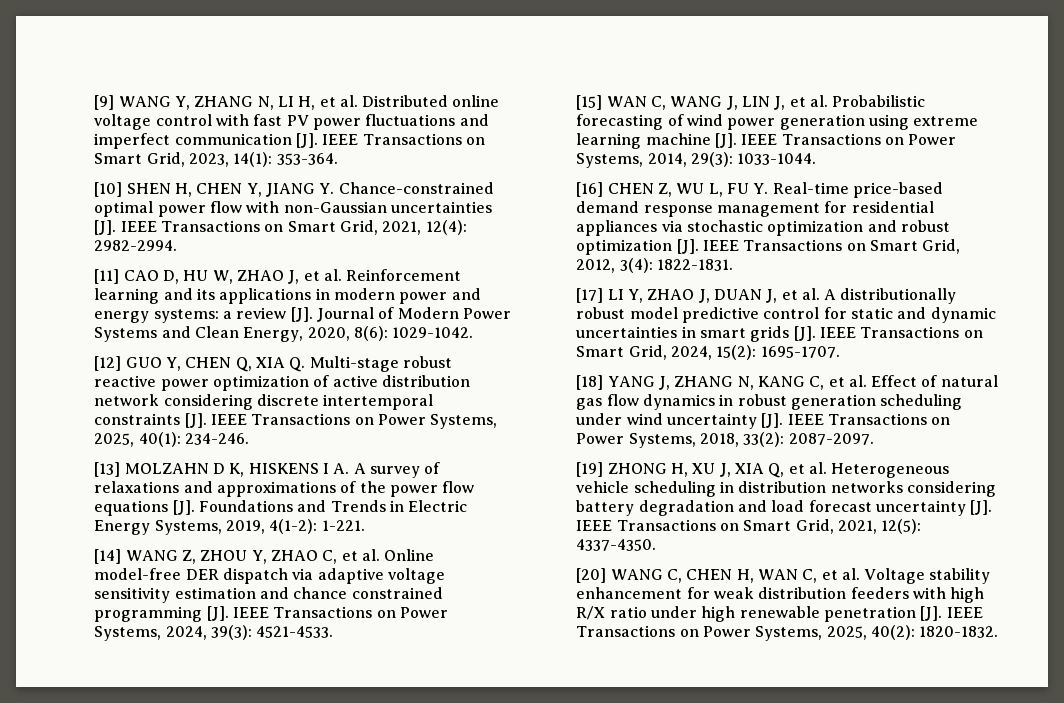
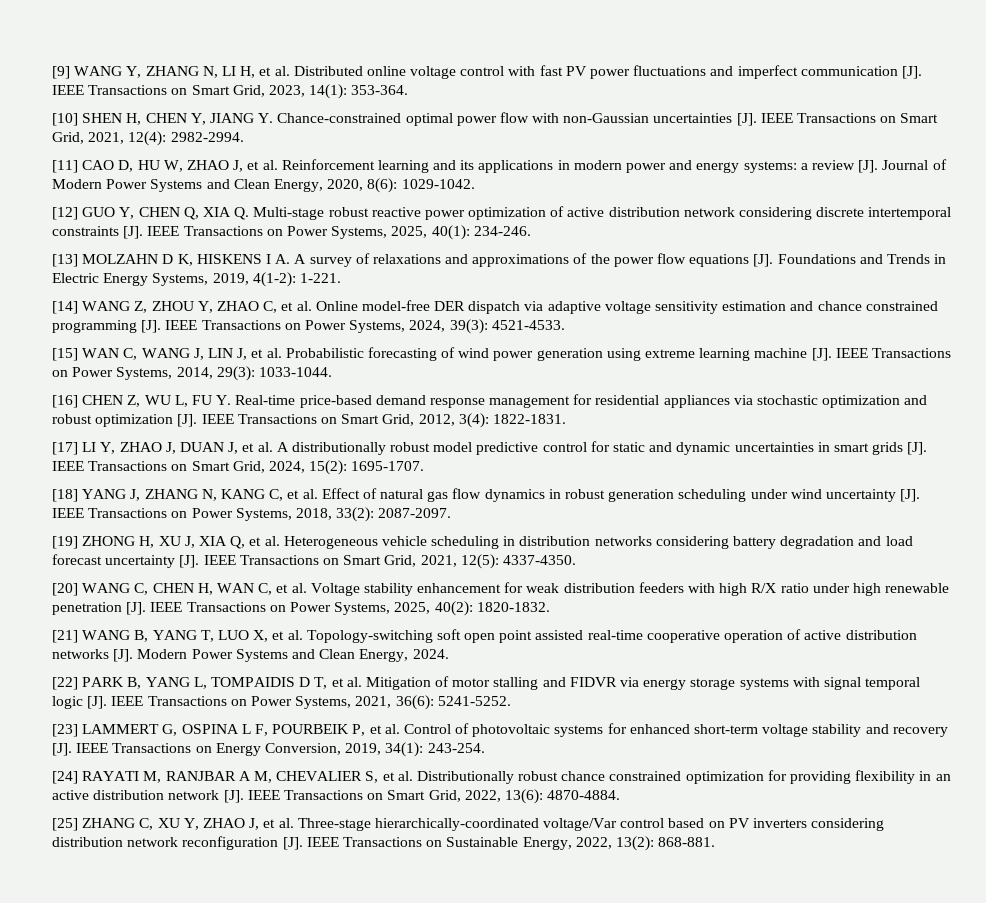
+ [21] WANG B, YANG T, LUO X, et al. Topology-switching soft open point assisted real-time cooperative operation of active distribution networks [J]. Modern Power Systems and Clean Energy, 2024.
+ [22] PARK B, YANG L, TOMPAIDIS D T, et al. Mitigation of motor stalling and FIDVR via energy storage systems with signal temporal logic [J]. IEEE Transactions on Power Systems, 2021, 36(6): 5241-5252.
+ [23] LAMMERT G, OSPINA L F, POURBEIK P, et al. Control of photovoltaic systems for enhanced short-term voltage stability and recovery [J]. IEEE Transactions on Energy Conversion, 2019, 34(1): 243-254.
+ [24] RAYATI M, RANJBAR A M, CHEVALIER S, et al. Distributionally robust chance constrained optimization for providing flexibility in an active distribution network [J]. IEEE Transactions on Smart Grid, 2022, 13(6): 4870-4884.
+ [25] ZHANG C, XU Y, ZHAO J, et al. Three-stage hierarchically-coordinated voltage/Var control based on PV inverters considering distribution network reconfiguration [J]. IEEE Transactions on Sustainable Energy, 2022, 13(2): 868-881.

